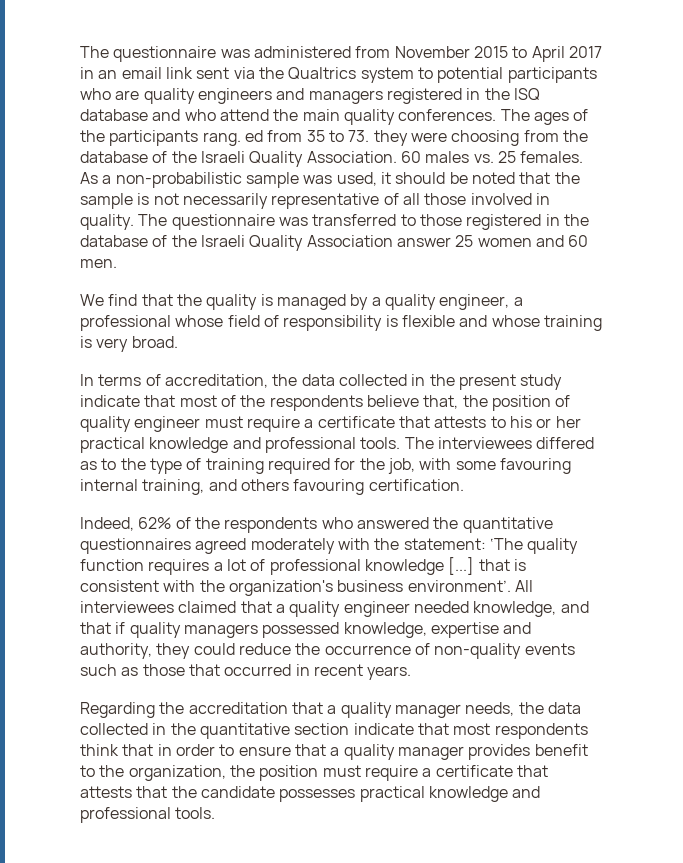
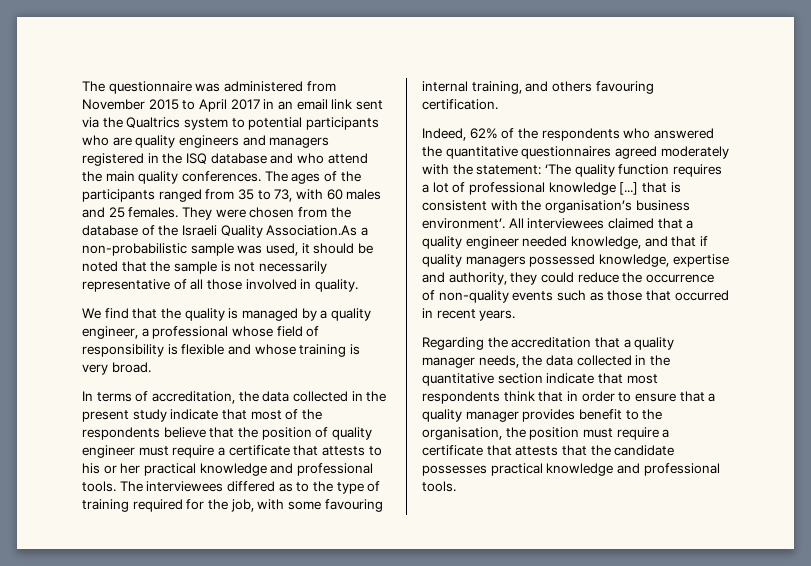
- The ages of the participants rang. ed from 35 to 73. they were choosing from the database of the Israeli Quality Association. 60 males vs. 25 females. As a non-probabilistic sample was used, it should be noted that the sample is not necessarily representative of all those involved in quality. The questionnaire was transferred to those registered in the database of the Israeli Quality Association answer 25 women and 60 men.
+ The ages of the participants ranged from 35 to 73, with 60 males and 25 females. They were chosen from the database of the Israeli Quality Association.As a non-probabilistic sample was used, it should be noted that the sample is not necessarily representative of all those involved in quality.
- In terms of accreditation, the data collected in the present study indicate that most of the respondents believe that, the position of quality engineer must require a certificate that attests to his or her practical knowledge and professional tools.
+ In terms of accreditation, the data collected in the present study indicate that most of the respondents believe that the position of quality engineer must require a certificate that attests to his or her practical knowledge and professional tools.
- Indeed, 62% of the respondents who answered the quantitative questionnaires agreed moderately with the statement: ‘The quality function requires a lot of professional knowledge [...] that is consistent with the organization's business environment’.
+ Indeed, 62% of the respondents who answered the quantitative questionnaires agreed moderately with the statement: ‘The quality function requires a lot of professional knowledge [...] that is consistent with the organisation’s business environment’.
- Regarding the accreditation that a quality manager needs, the data collected in the quantitative section indicate that most respondents think that in order to ensure that a quality manager provides benefit to the organization, the position must require a certificate that attests that the candidate possesses practical knowledge and professional tools.
+ Regarding the accreditation that a quality manager needs, the data collected in the quantitative section indicate that most respondents think that in order to ensure that a quality manager provides benefit to the organisation, the position must require a certificate that attests that the candidate possesses practical knowledge and professional tools.

